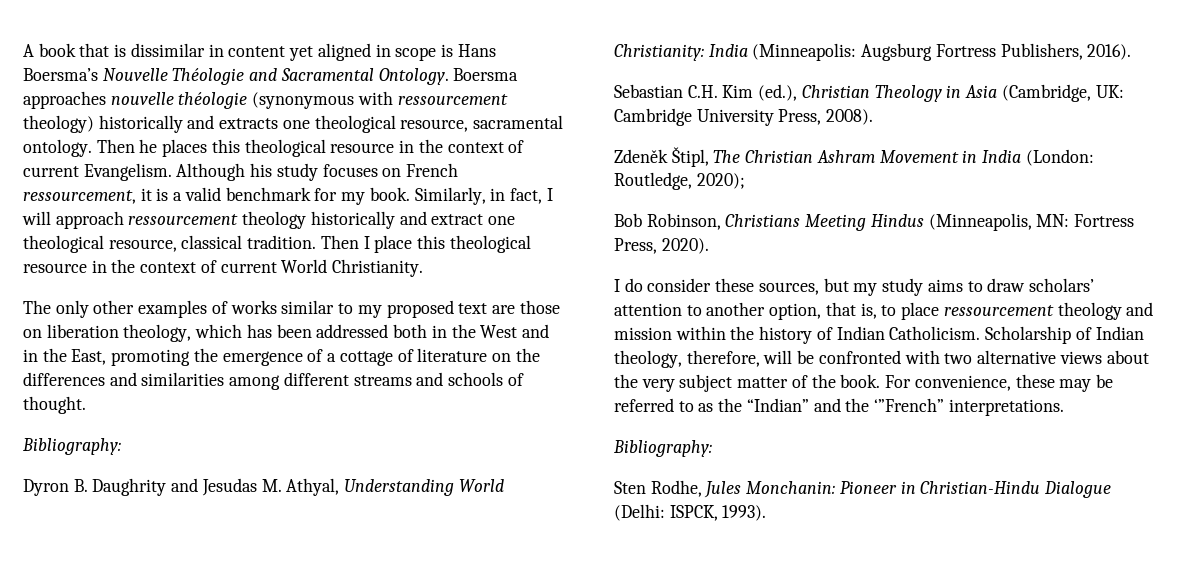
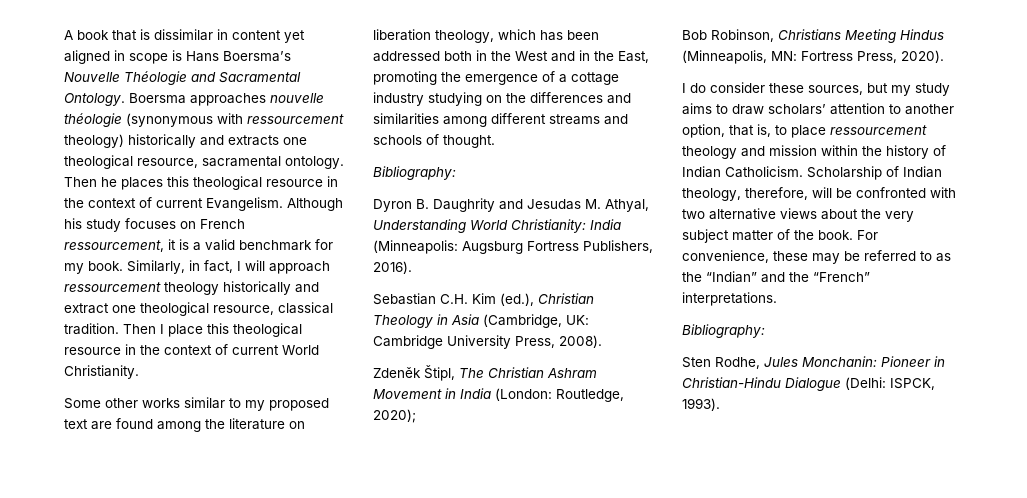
- The only other examples of works similar to my proposed text are those on liberation theology, which has been addressed both in the West and in the East, promoting the emergence of a cottage of literature on the differences and similarities among different streams and schools of thought.
+ Some other works similar to my proposed text are found among the literature on liberation theology, which has been addressed both in the West and in the East, promoting the emergence of a cottage industry studying on the differences and similarities among different streams and schools of thought.
- For convenience, these may be referred to as the “Indian” and the ‘”French” interpretations.
+ For convenience, these may be referred to as the “Indian” and the “French” interpretations.

